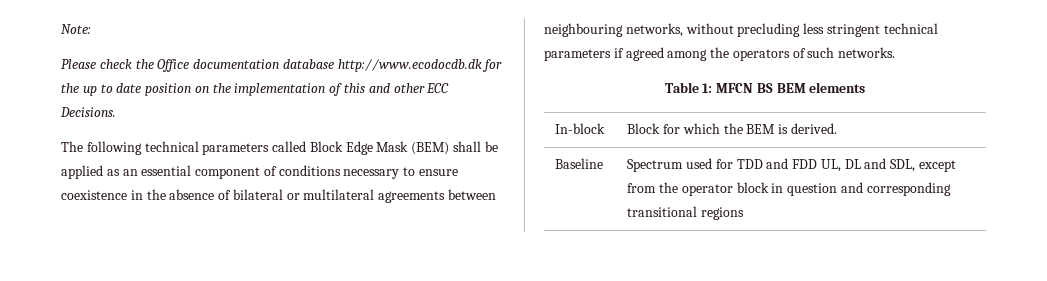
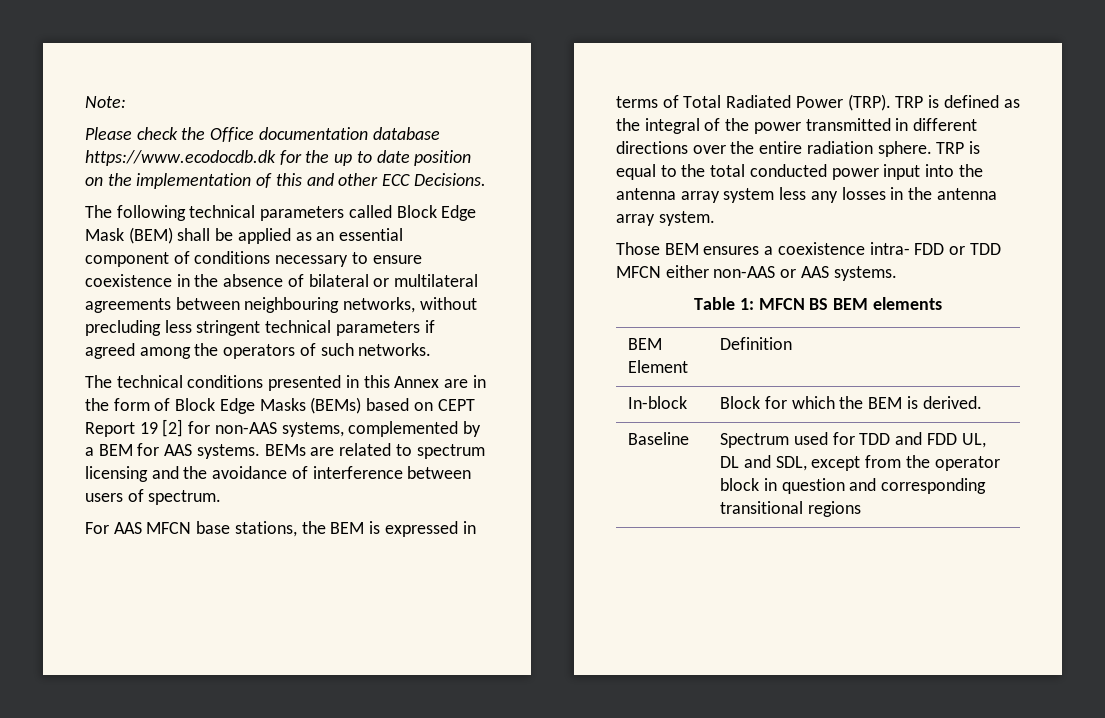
- Please check the Office documentation database http://www.ecodocdb.dk for the up to date position on the implementation of this and other ECC Decisions.
+ Please check the Office documentation database https://www.ecodocdb.dk for the up to date position on the implementation of this and other ECC Decisions.
+ The technical conditions presented in this Annex are in the form of Block Edge Masks (BEMs) based on CEPT Report 19 [2] for non-AAS systems, complemented by a BEM for AAS systems. BEMs are related to spectrum licensing and the avoidance of interference between users of spectrum.
+ For AAS MFCN base stations, the BEM is expressed in terms of Total Radiated Power (TRP). TRP is defined as the integral of the power transmitted in different directions over the entire radiation sphere. TRP is equal to the total conducted power input into the antenna array system less any losses in the antenna array system.
+ Those BEM ensures a coexistence intra- FDD or TDD MFCN either non-AAS or AAS systems.
+ BEM Element | Definition

